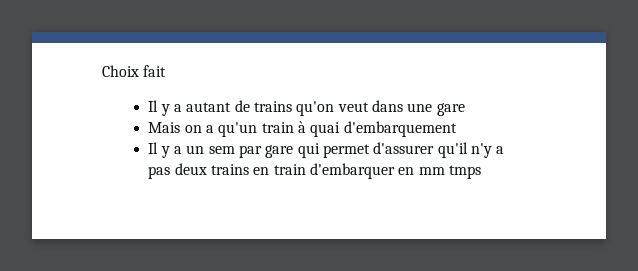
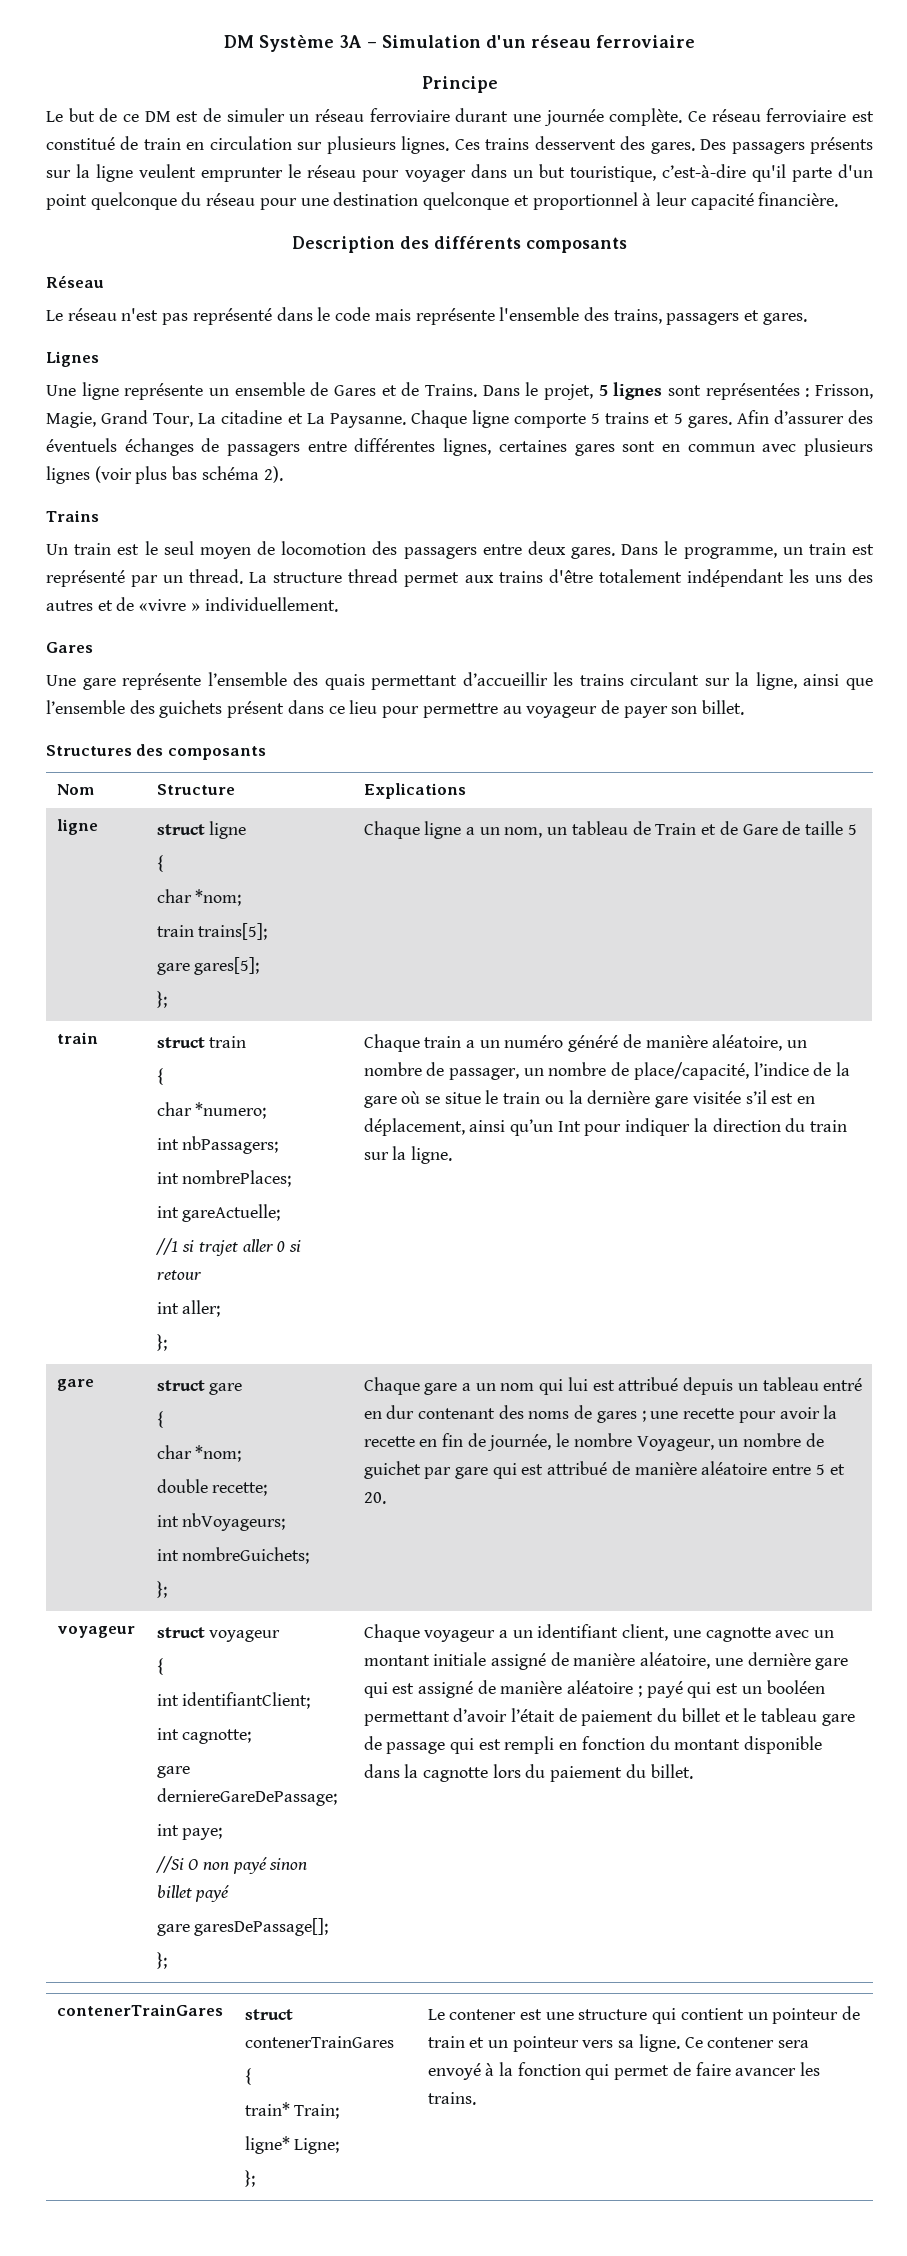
- Choix fait
- Il y a autant de trains qu'on veut dans une gare
- Mais on a qu'un train à quai d'embarquement
- Il y a un sem par gare qui permet d'assurer qu'il n'y a pas deux trains en train d'embarquer en mm tmps
+ DM Système 3A – Simulation d'un réseau ferroviaire
+ Principe
+ Le but de ce DM est de simuler un réseau ferroviaire durant une journée complète. Ce réseau ferroviaire est constitué de train en circulation sur plusieurs lignes. Ces trains desservent des gares. Des passagers présents sur la ligne veulent emprunter le réseau pour voyager dans un but touristique, c’est-à-dire qu'il parte d'un point quelconque du réseau pour une destination quelconque et proportionnel à leur capacité financière.
+ Description des différents composants
+ Réseau
+ Le réseau n'est pas représenté dans le code mais représente l'ensemble des trains, passagers et gares.
+ Lignes
+ Une ligne représente un ensemble de Gares et de Trains. Dans le projet, 5 lignes sont représentées : Frisson, Magie, Grand Tour, La citadine et La Paysanne. Chaque ligne comporte 5 trains et 5 gares. Afin d’assurer des éventuels échanges de passagers entre différentes lignes, certaines gares sont en commun avec plusieurs lignes (voir plus bas schéma 2).
+ Trains
+ Un train est le seul moyen de locomotion des passagers entre deux gares. Dans le programme, un train est représenté par un thread. La structure thread permet aux trains d'être totalement indépendant les uns des autres et de «vivre » individuellement.
+ Gares
+ Une gare représente l’ensemble des quais permettant d’accueillir les trains circulant sur la ligne, ainsi que l’ensemble des guichets présent dans ce lieu pour permettre au voyageur de payer son billet.
+ Structures des composants
+ Nom | Structure | Explications
+ ligne | struct ligne
+ {
+ char *nom;
+ train trains[5];
+ gare gares[5];
+ }; | Chaque ligne a un nom, un tableau de Train et de Gare de taille 5
+ train | struct train
+ {
+ char *numero;
+ int nbPassagers;
+ int nombrePlaces;
+ int gareActuelle;
+ //1 si trajet aller 0 si retour
+ int aller;
+ }; | Chaque train a un numéro généré de manière aléatoire, un nombre de passager, un nombre de place/capacité, l’indice de la gare où se situe le train ou la dernière gare visitée s’il est en déplacement, ainsi qu’un Int pour indiquer la direction du train sur la ligne.
+ gare | struct gare
+ {
+ char *nom;
+ double recette;
+ int nbVoyageurs;
+ int nombreGuichets;
+ }; | Chaque gare a un nom qui lui est attribué depuis un tableau entré en dur contenant des noms de gares ; une recette pour avoir la recette en fin de journée, le nombre Voyageur, un nombre de guichet par gare qui est attribué de manière aléatoire entre 5 et 20.
+ voyageur | struct voyageur
+ {
+ int identifiantClient;
+ int cagnotte;
+ gare derniereGareDePassage;
+ int paye;
+ //Si O non payé sinon billet payé
+ gare garesDePassage[];
+ }; | Chaque voyageur a un identifiant client, une cagnotte avec un montant initiale assigné de manière aléatoire, une dernière gare qui est assigné de manière aléatoire ; payé qui est un booléen permettant d’avoir l’était de paiement du billet et le tableau gare de passage qui est rempli en fonction du montant disponible dans la cagnotte lors du paiement du billet.
+ contenerTrainGares | struct contenerTrainGares
+ {
+ train* Train;
+ ligne* Ligne;
+ }; | Le contener est une structure qui contient un pointeur de train et un pointeur vers sa ligne. Ce contener sera envoyé à la fonction qui permet de faire avancer les trains.

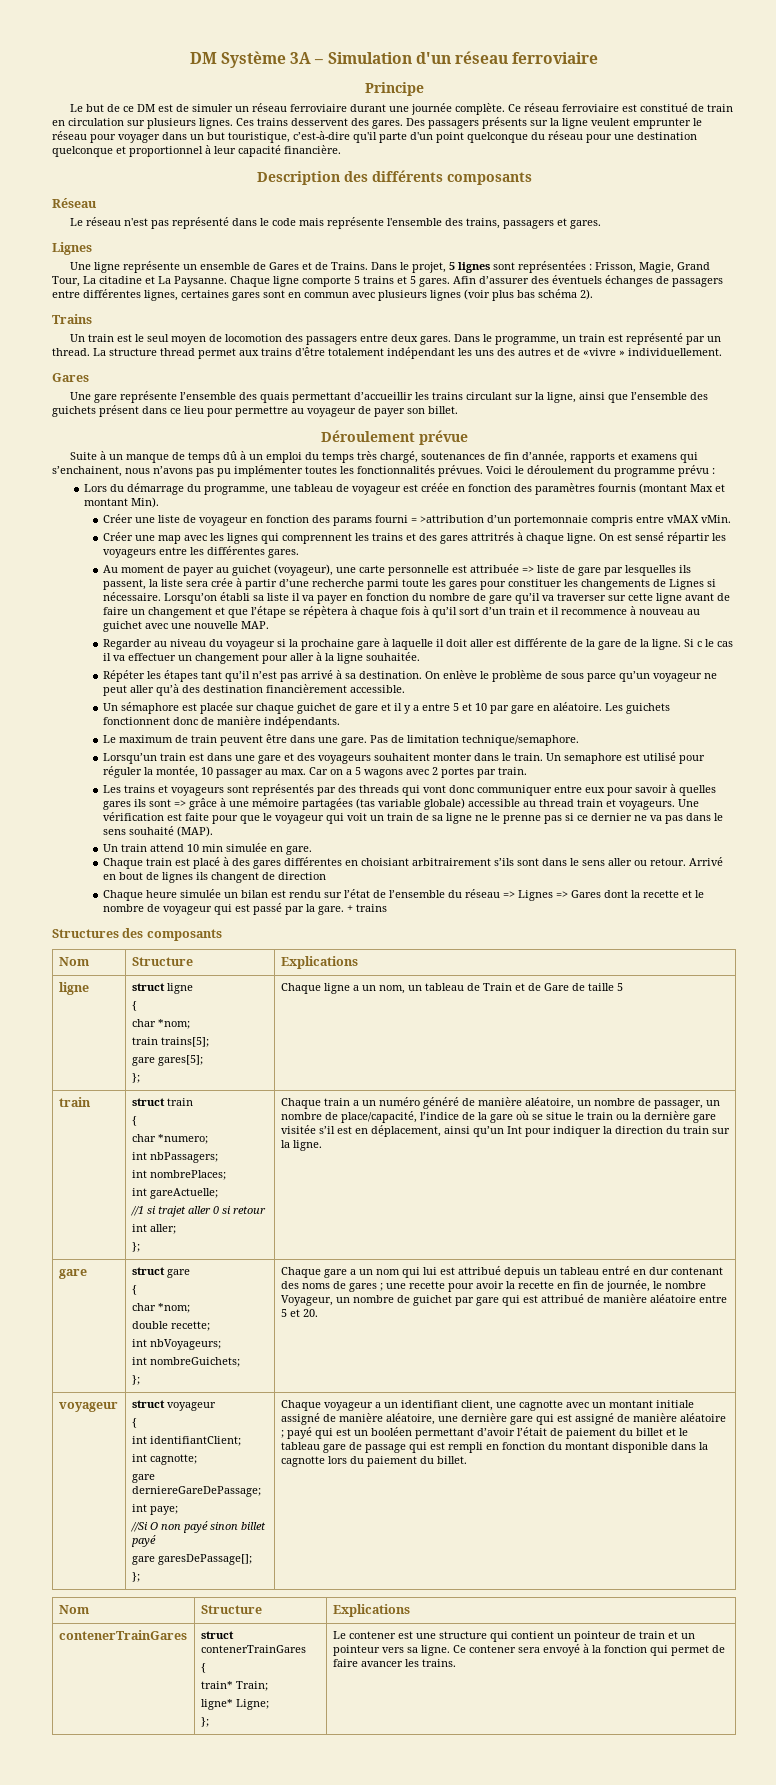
+ Déroulement prévue
+ Suite à un manque de temps dû à un emploi du temps très chargé, soutenances de fin d’année, rapports et examens qui s’enchainent, nous n’avons pas pu implémenter toutes les fonctionnalités prévues. Voici le déroulement du programme prévu :
+ Lors du démarrage du programme, une tableau de voyageur est créée en fonction des paramètres fournis (montant Max et montant Min).
+ Créer une liste de voyageur en fonction des params fourni = >attribution d’un portemonnaie compris entre vMAX vMin.
+ Créer une map avec les lignes qui comprennent les trains et des gares attritrés à chaque ligne. On est sensé répartir les voyageurs entre les différentes gares.
+ Au moment de payer au guichet (voyageur), une carte personnelle est attribuée => liste de gare par lesquelles ils passent, la liste sera crée à partir d’une recherche parmi toute les gares pour constituer les changements de Lignes si nécessaire. Lorsqu’on établi sa liste il va payer en fonction du nombre de gare qu’il va traverser sur cette ligne avant de faire un changement et que l’étape se répètera à chaque fois à qu’il sort d’un train et il recommence à nouveau au guichet avec une nouvelle MAP.
+ Regarder au niveau du voyageur si la prochaine gare à laquelle il doit aller est différente de la gare de la ligne. Si c le cas il va effectuer un changement pour aller à la ligne souhaitée.
+ Répéter les étapes tant qu’il n’est pas arrivé à sa destination. On enlève le problème de sous parce qu’un voyageur ne peut aller qu’à des destination financièrement accessible.
+ Un sémaphore est placée sur chaque guichet de gare et il y a entre 5 et 10 par gare en aléatoire. Les guichets fonctionnent donc de manière indépendants.
+ Le maximum de train peuvent être dans une gare. Pas de limitation technique/semaphore.
+ Lorsqu’un train est dans une gare et des voyageurs souhaitent monter dans le train. Un semaphore est utilisé pour réguler la montée, 10 passager au max. Car on a 5 wagons avec 2 portes par train.
+ Les trains et voyageurs sont représentés par des threads qui vont donc communiquer entre eux pour savoir à quelles gares ils sont => grâce à une mémoire partagées (tas variable globale) accessible au thread train et voyageurs. Une vérification est faite pour que le voyageur qui voit un train de sa ligne ne le prenne pas si ce dernier ne va pas dans le sens souhaité (MAP).
+ Un train attend 10 min simulée en gare.
+ Chaque train est placé à des gares différentes en choisiant arbitrairement s’ils sont dans le sens aller ou retour. Arrivé en bout de lignes ils changent de direction
+ Chaque heure simulée un bilan est rendu sur l’état de l’ensemble du réseau => Lignes => Gares dont la recette et le nombre de voyageur qui est passé par la gare. + trains
  Chaque voyageur a un identifiant client, une cagnotte avec un montant initiale assigné de manière aléatoire, une dernière gare qui est assigné de manière aléatoire ; payé qui est un booléen permettant d’avoir l’était de paiement du billet et le tableau gare de passage qui est rempli en fonction du montant disponible dans la cagnotte lors du paiement du billet.
+ Nom | Structure | Explications

